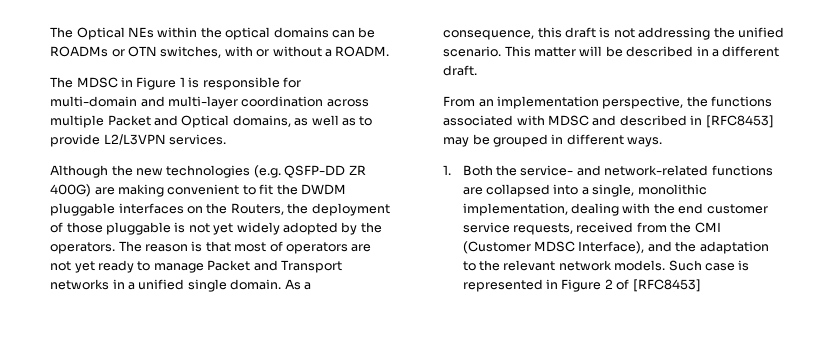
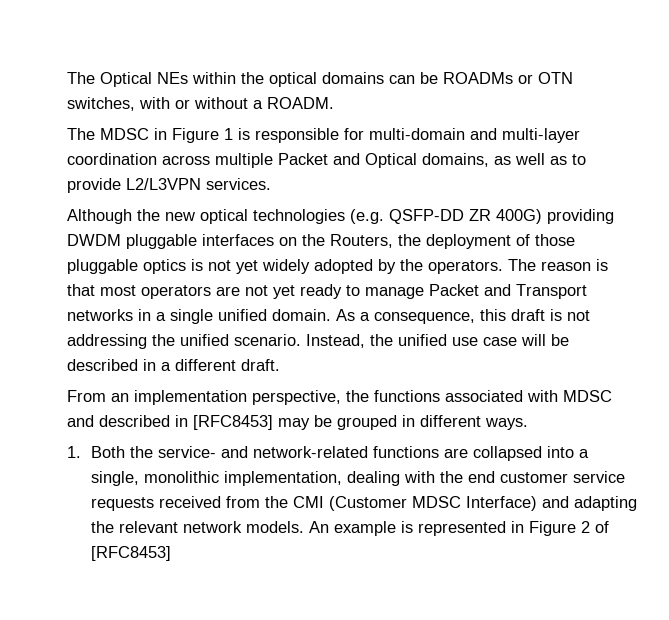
- Although the new technologies (e.g. QSFP-DD ZR 400G) are making convenient to fit the DWDM pluggable interfaces on the Routers, the deployment of those pluggable is not yet widely adopted by the operators.
+ Although the new optical technologies (e.g. QSFP-DD ZR 400G) providing DWDM pluggable interfaces on the Routers, the deployment of those pluggable optics is not yet widely adopted by the operators.
- The reason is that most of operators are not yet ready to manage Packet and Transport networks in a unified single domain.
+ The reason is that most operators are not yet ready to manage Packet and Transport networks in a single unified domain.
- This matter will be described in a different draft.
+ Instead, the unified use case will be described in a different draft.
- 1. Both the service- and network-related functions are collapsed into a single, monolithic implementation, dealing with the end customer service requests, received from the CMI (Customer MDSC Interface), and the adaptation to the relevant network models.
+ 1. Both the service- and network-related functions are collapsed into a single, monolithic implementation, dealing with the end customer service requests received from the CMI (Customer MDSC Interface) and adapting the relevant network models.
- Such case is represented in Figure 2 of [RFC8453]
+ An example is represented in Figure 2 of [RFC8453]

